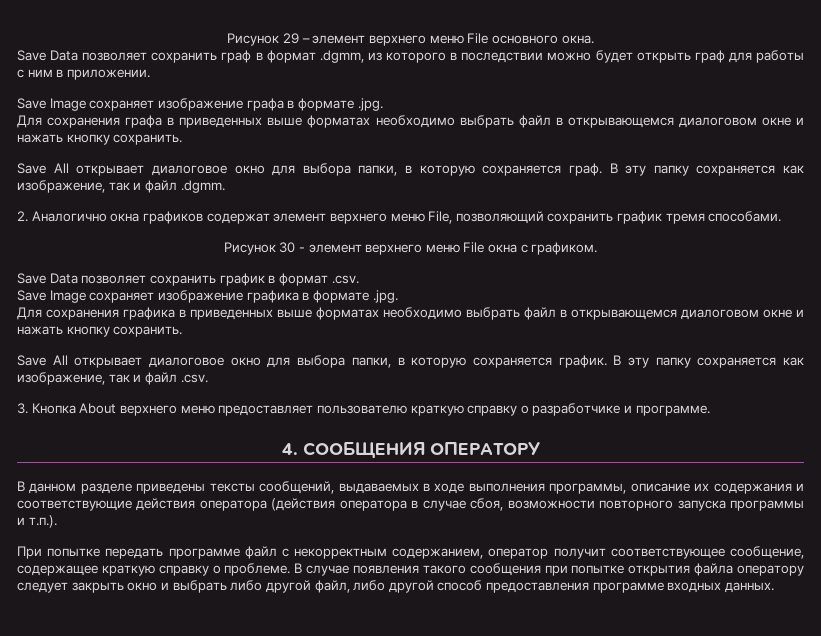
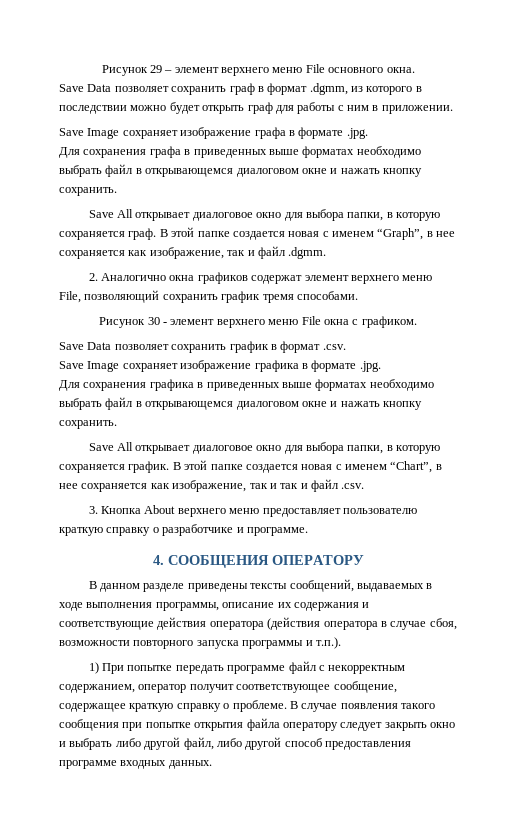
- В эту папку сохраняется как изображение, так и файл .dgmm.
+ В этой папке создается новая с именем “Graph”, в нее сохраняется как изображение, так и файл .dgmm.
- В эту папку сохраняется как изображение, так и файл .csv.
+ В этой папке создается новая с именем “Chart”, в нее сохраняется как изображение, так и так и файл .csv.
- При попытке передать программе файл с некорректным содержанием, оператор получит соответствующее сообщение, содержащее краткую справку о проблеме.
+ 1) При попытке передать программе файл с некорректным содержанием, оператор получит соответствующее сообщение, содержащее краткую справку о проблеме.

